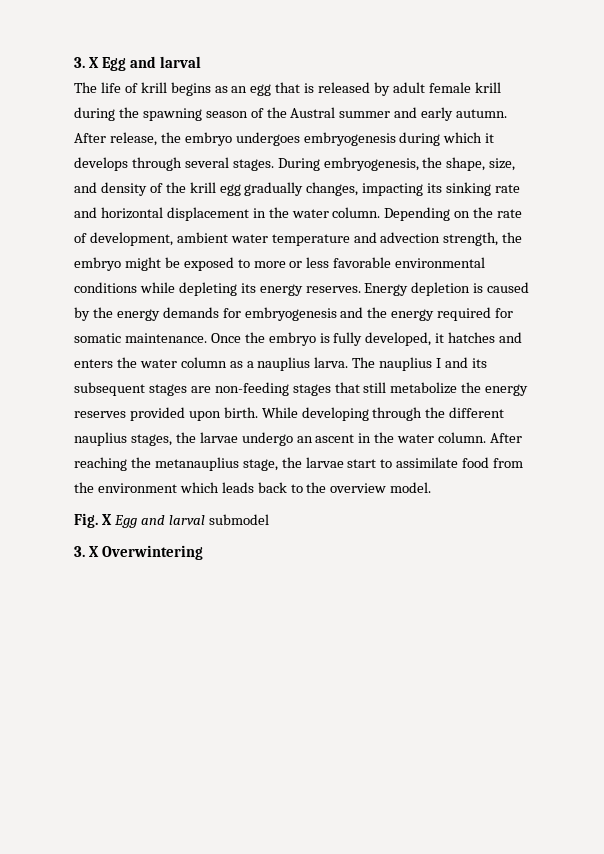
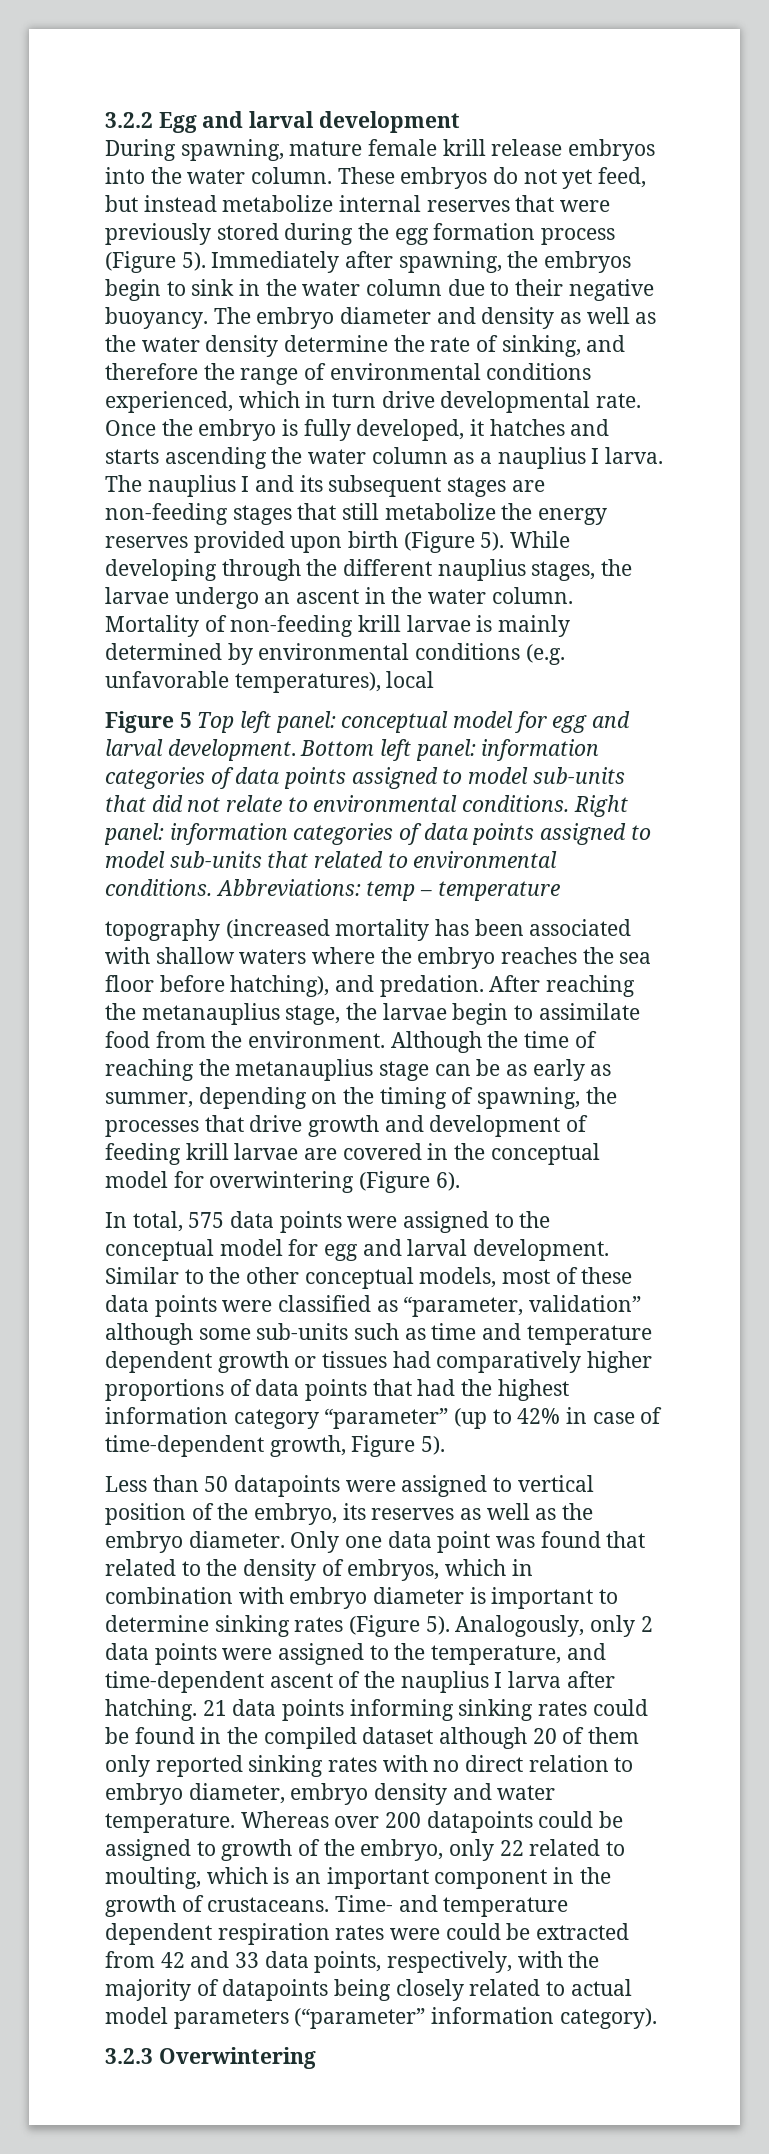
- 3. X Egg and larval
- The life of krill begins as an egg that is released by adult female krill during the spawning season of the Austral summer and early autumn. After release, the embryo undergoes embryogenesis during which it develops through several stages. During embryogenesis, the shape, size, and density of the krill egg gradually changes, impacting its sinking rate and horizontal displacement in the water column. Depending on the rate of development, ambient water temperature and advection strength, the embryo might be exposed to more or less favorable environmental conditions while depleting its energy reserves. Energy depletion is caused by the energy demands for embryogenesis and the energy required for somatic maintenance.
+ 3.2.2 Egg and larval development
+ During spawning, mature female krill release embryos into the water column. These embryos do not yet feed, but instead metabolize internal reserves that were previously stored during the egg formation process (Figure 5). Immediately after spawning, the embryos begin to sink in the water column due to their negative buoyancy. The embryo diameter and density as well as the water density determine the rate of sinking, and therefore the range of environmental conditions experienced, which in turn drive developmental rate.
- Once the embryo is fully developed, it hatches and enters the water column as a nauplius larva.
+ Once the embryo is fully developed, it hatches and starts ascending the water column as a nauplius I larva.
- The nauplius I and its subsequent stages are non-feeding stages that still metabolize the energy reserves provided upon birth.
+ The nauplius I and its subsequent stages are non-feeding stages that still metabolize the energy reserves provided upon birth (Figure 5).
+ Mortality of non-feeding krill larvae is mainly determined by environmental conditions (e.g. unfavorable temperatures), local
+ Figure 5 Top left panel: conceptual model for egg and larval development. Bottom left panel: information categories of data points assigned to model sub-units that did not relate to environmental conditions. Right panel: information categories of data points assigned to model sub-units that related to environmental conditions. Abbreviations: temp – temperature
+ topography (increased mortality has been associated with shallow waters where the embryo reaches the sea floor before hatching), and predation.
- After reaching the metanauplius stage, the larvae start to assimilate food from the environment which leads back to the overview model.
- Fig. X Egg and larval submodel
- 3. X Overwintering
+ After reaching the metanauplius stage, the larvae begin to assimilate food from the environment. Although the time of reaching the metanauplius stage can be as early as summer, depending on the timing of spawning, the processes that drive growth and development of feeding krill larvae are covered in the conceptual model for overwintering (Figure 6).
+ In total, 575 data points were assigned to the conceptual model for egg and larval development. Similar to the other conceptual models, most of these data points were classified as “parameter, validation” although some sub-units such as time and temperature dependent growth or tissues had comparatively higher proportions of data points that had the highest information category “parameter” (up to 42% in case of time-dependent growth, Figure 5).
+ Less than 50 datapoints were assigned to vertical position of the embryo, its reserves as well as the embryo diameter. Only one data point was found that related to the density of embryos, which in combination with embryo diameter is important to determine sinking rates (Figure 5). Analogously, only 2 data points were assigned to the temperature, and time-dependent ascent of the nauplius I larva after hatching. 21 data points informing sinking rates could be found in the compiled dataset although 20 of them only reported sinking rates with no direct relation to embryo diameter, embryo density and water temperature. Whereas over 200 datapoints could be assigned to growth of the embryo, only 22 related to moulting, which is an important component in the growth of crustaceans. Time- and temperature dependent respiration rates were could be extracted from 42 and 33 data points, respectively, with the majority of datapoints being closely related to actual model parameters (“parameter” information category).
+ 3.2.3 Overwintering

